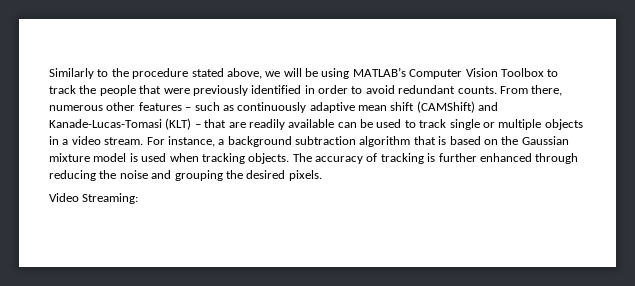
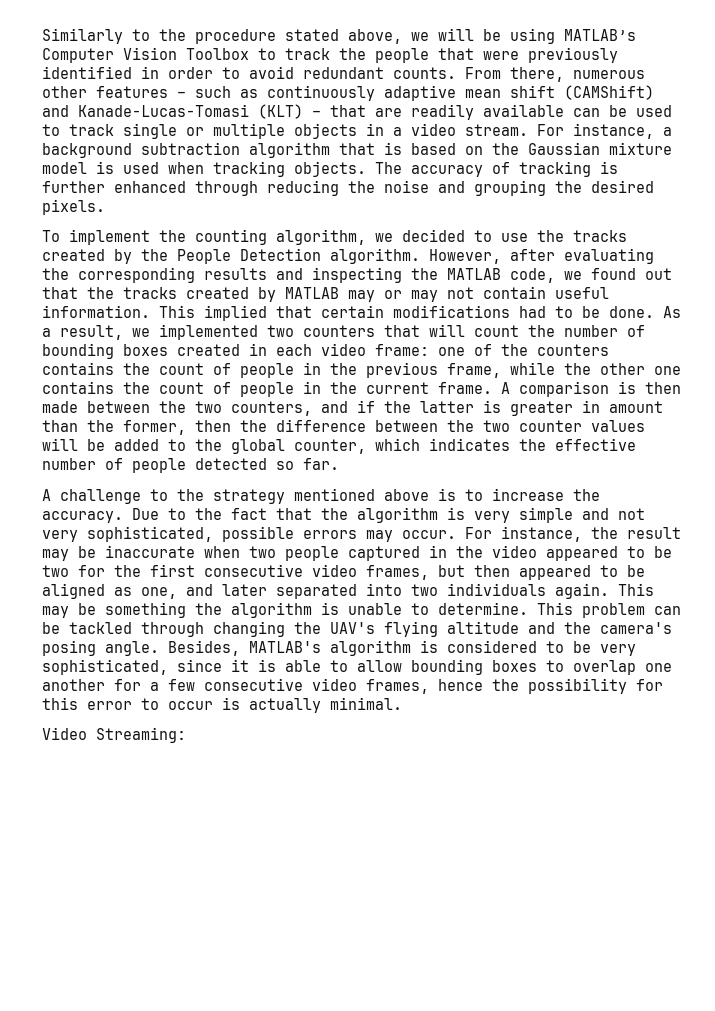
+ To implement the counting algorithm, we decided to use the tracks created by the People Detection algorithm. However, after evaluating the corresponding results and inspecting the MATLAB code, we found out that the tracks created by MATLAB may or may not contain useful information. This implied that certain modifications had to be done. As a result, we implemented two counters that will count the number of bounding boxes created in each video frame: one of the counters contains the count of people in the previous frame, while the other one contains the count of people in the current frame. A comparison is then made between the two counters, and if the latter is greater in amount than the former, then the difference between the two counter values will be added to the global counter, which indicates the effective number of people detected so far.
+ A challenge to the strategy mentioned above is to increase the accuracy. Due to the fact that the algorithm is very simple and not very sophisticated, possible errors may occur. For instance, the result may be inaccurate when two people captured in the video appeared to be two for the first consecutive video frames, but then appeared to be aligned as one, and later separated into two individuals again. This may be something the algorithm is unable to determine. This problem can be tackled through changing the UAV's flying altitude and the camera's posing angle. Besides, MATLAB's algorithm is considered to be very sophisticated, since it is able to allow bounding boxes to overlap one another for a few consecutive video frames, hence the possibility for this error to occur is actually minimal.

